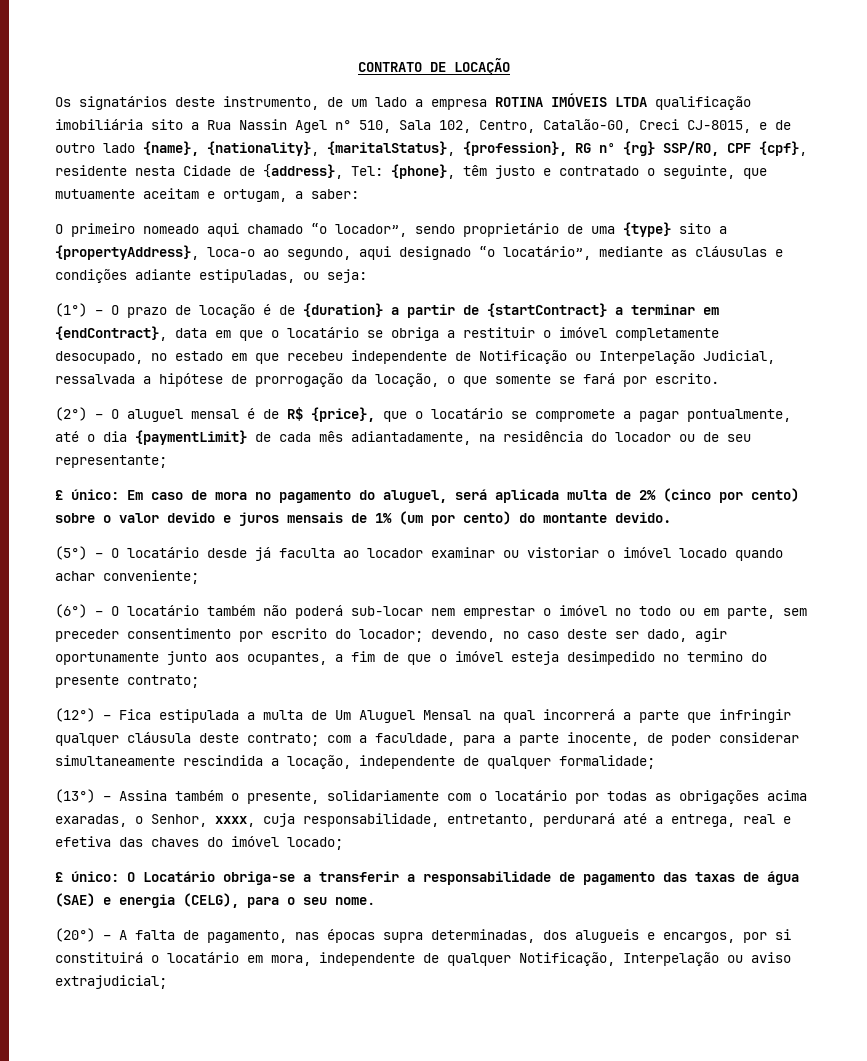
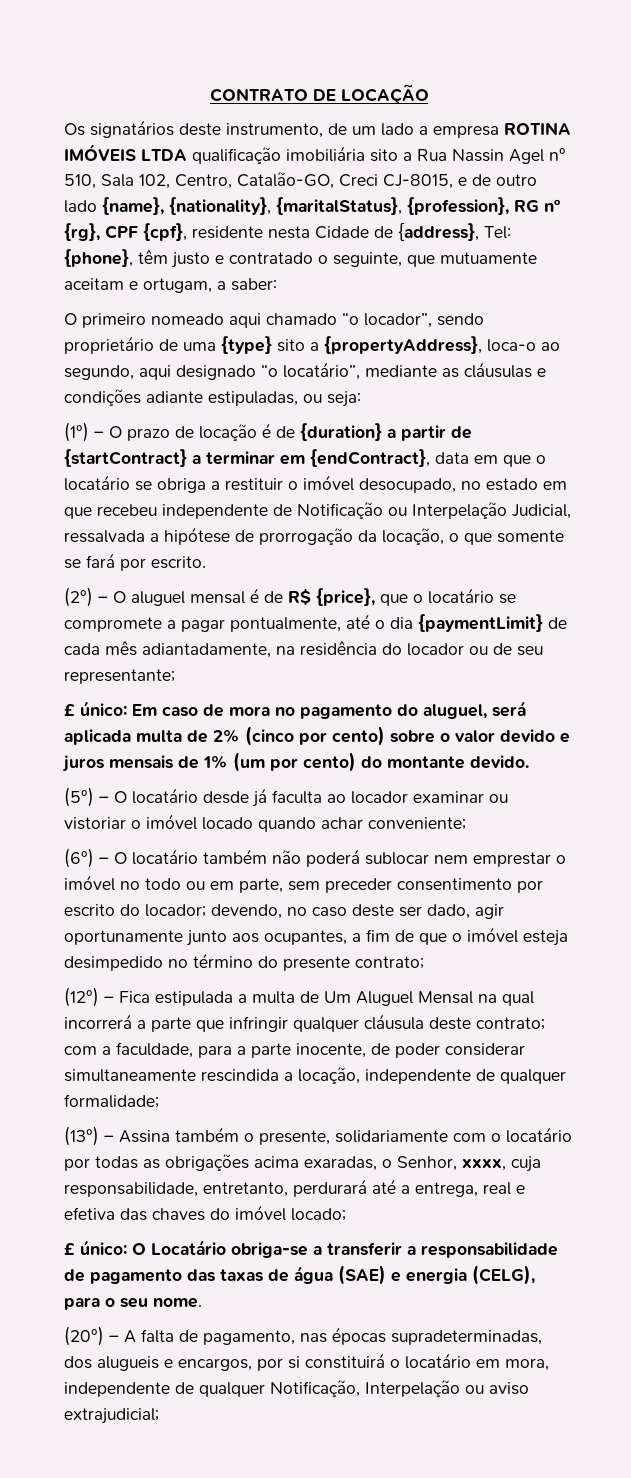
- Os signatários deste instrumento, de um lado a empresa ROTINA IMÓVEIS LTDA qualificação imobiliária sito a Rua Nassin Agel n° 510, Sala 102, Centro, Catalão-GO, Creci CJ-8015, e de outro lado {name}, {nationality}, {maritalStatus}, {profession}, RG nº {rg} SSP/RO, CPF {cpf}, residente nesta Cidade de {address}, Tel: {phone}, têm justo e contratado o seguinte, que mutuamente aceitam e ortugam, a saber:
+ Os signatários deste instrumento, de um lado a empresa ROTINA IMÓVEIS LTDA qualificação imobiliária sito a Rua Nassin Agel n° 510, Sala 102, Centro, Catalão-GO, Creci CJ-8015, e de outro lado {name}, {nationality}, {maritalStatus}, {profession}, RG nº {rg}, CPF {cpf}, residente nesta Cidade de {address}, Tel: {phone}, têm justo e contratado o seguinte, que mutuamente aceitam e ortugam, a saber:
- (1°) – O prazo de locação é de {duration} a partir de {startContract} a terminar em {endContract}, data em que o locatário se obriga a restituir o imóvel completamente desocupado, no estado em que recebeu independente de Notificação ou Interpelação Judicial, ressalvada a hipótese de prorrogação da locação, o que somente se fará por escrito.
+ (1°) – O prazo de locação é de {duration} a partir de {startContract} a terminar em {endContract}, data em que o locatário se obriga a restituir o imóvel desocupado, no estado em que recebeu independente de Notificação ou Interpelação Judicial, ressalvada a hipótese de prorrogação da locação, o que somente se fará por escrito.
- (6°) – O locatário também não poderá sub-locar nem emprestar o imóvel no todo ou em parte, sem preceder consentimento por escrito do locador; devendo, no caso deste ser dado, agir oportunamente junto aos ocupantes, a fim de que o imóvel esteja desimpedido no termino do presente contrato;
+ (6°) – O locatário também não poderá sublocar nem emprestar o imóvel no todo ou em parte, sem preceder consentimento por escrito do locador; devendo, no caso deste ser dado, agir oportunamente junto aos ocupantes, a fim de que o imóvel esteja desimpedido no término do presente contrato;
- (20°) – A falta de pagamento, nas épocas supra determinadas, dos alugueis e encargos, por si constituirá o locatário em mora, independente de qualquer Notificação, Interpelação ou aviso extrajudicial;
+ (20°) – A falta de pagamento, nas épocas supradeterminadas, dos alugueis e encargos, por si constituirá o locatário em mora, independente de qualquer Notificação, Interpelação ou aviso extrajudicial;

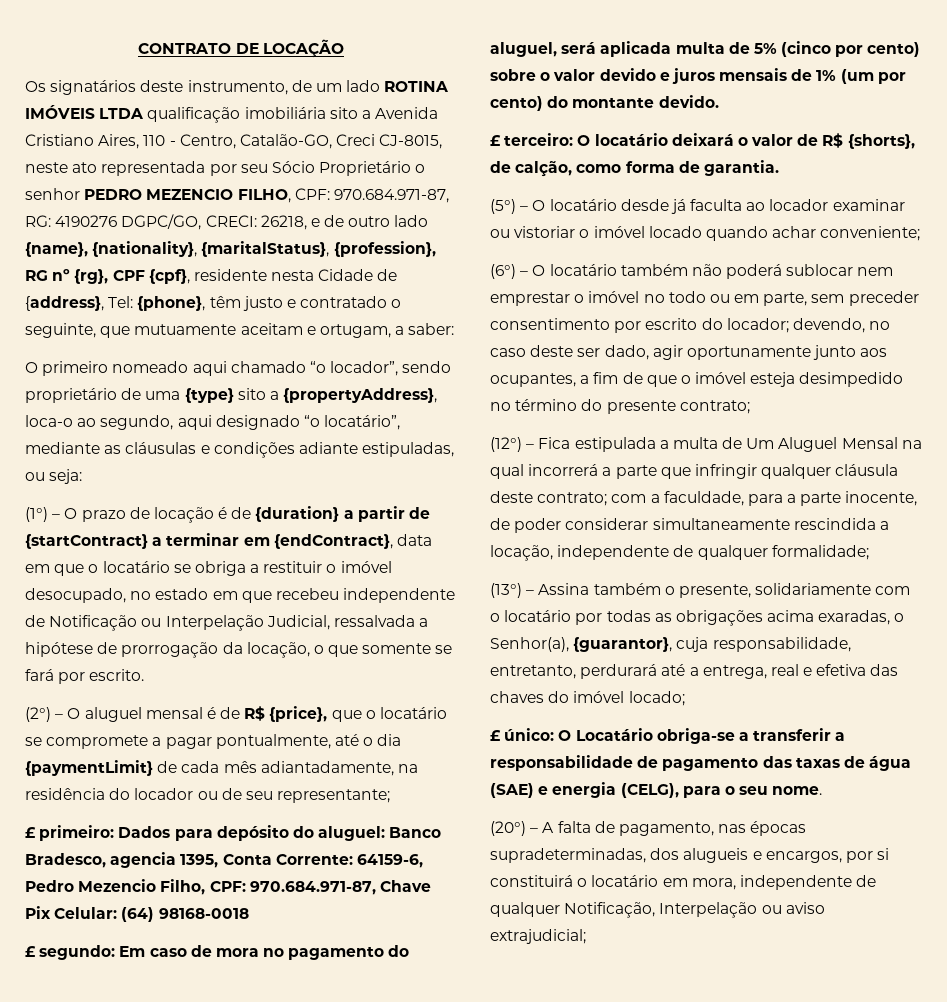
- Os signatários deste instrumento, de um lado a empresa ROTINA IMÓVEIS LTDA qualificação imobiliária sito a Rua Nassin Agel n° 510, Sala 102, Centro, Catalão-GO, Creci CJ-8015, e de outro lado {name}, {nationality}, {maritalStatus}, {profession}, RG nº {rg}, CPF {cpf}, residente nesta Cidade de {address}, Tel: {phone}, têm justo e contratado o seguinte, que mutuamente aceitam e ortugam, a saber:
+ Os signatários deste instrumento, de um lado ROTINA IMÓVEIS LTDA qualificação imobiliária sito a Avenida Cristiano Aires, 110 - Centro, Catalão-GO, Creci CJ-8015, neste ato representada por seu Sócio Proprietário o senhor PEDRO MEZENCIO FILHO, CPF: 970.684.971-87, RG: 4190276 DGPC/GO, CRECI: 26218, e de outro lado {name}, {nationality}, {maritalStatus}, {profession}, RG nº {rg}, CPF {cpf}, residente nesta Cidade de {address}, Tel: {phone}, têm justo e contratado o seguinte, que mutuamente aceitam e ortugam, a saber:
- £ único: Em caso de mora no pagamento do aluguel, será aplicada multa de 2% (cinco por cento) sobre o valor devido e juros mensais de 1% (um por cento) do montante devido.
+ £ primeiro: Dados para depósito do aluguel: Banco Bradesco, agencia 1395, Conta Corrente: 64159-6, Pedro Mezencio Filho, CPF: 970.684.971-87, Chave Pix Celular: (64) 98168-0018
+ £ segundo: Em caso de mora no pagamento do aluguel, será aplicada multa de 5% (cinco por cento) sobre o valor devido e juros mensais de 1% (um por cento) do montante devido.
+ £ terceiro: O locatário deixará o valor de R$ {shorts}, de calção, como forma de garantia.
- (13°) – Assina também o presente, solidariamente com o locatário por todas as obrigações acima exaradas, o Senhor, xxxx, cuja responsabilidade, entretanto, perdurará até a entrega, real e efetiva das chaves do imóvel locado;
+ (13°) – Assina também o presente, solidariamente com o locatário por todas as obrigações acima exaradas, o Senhor(a), {guarantor}, cuja responsabilidade, entretanto, perdurará até a entrega, real e efetiva das chaves do imóvel locado;

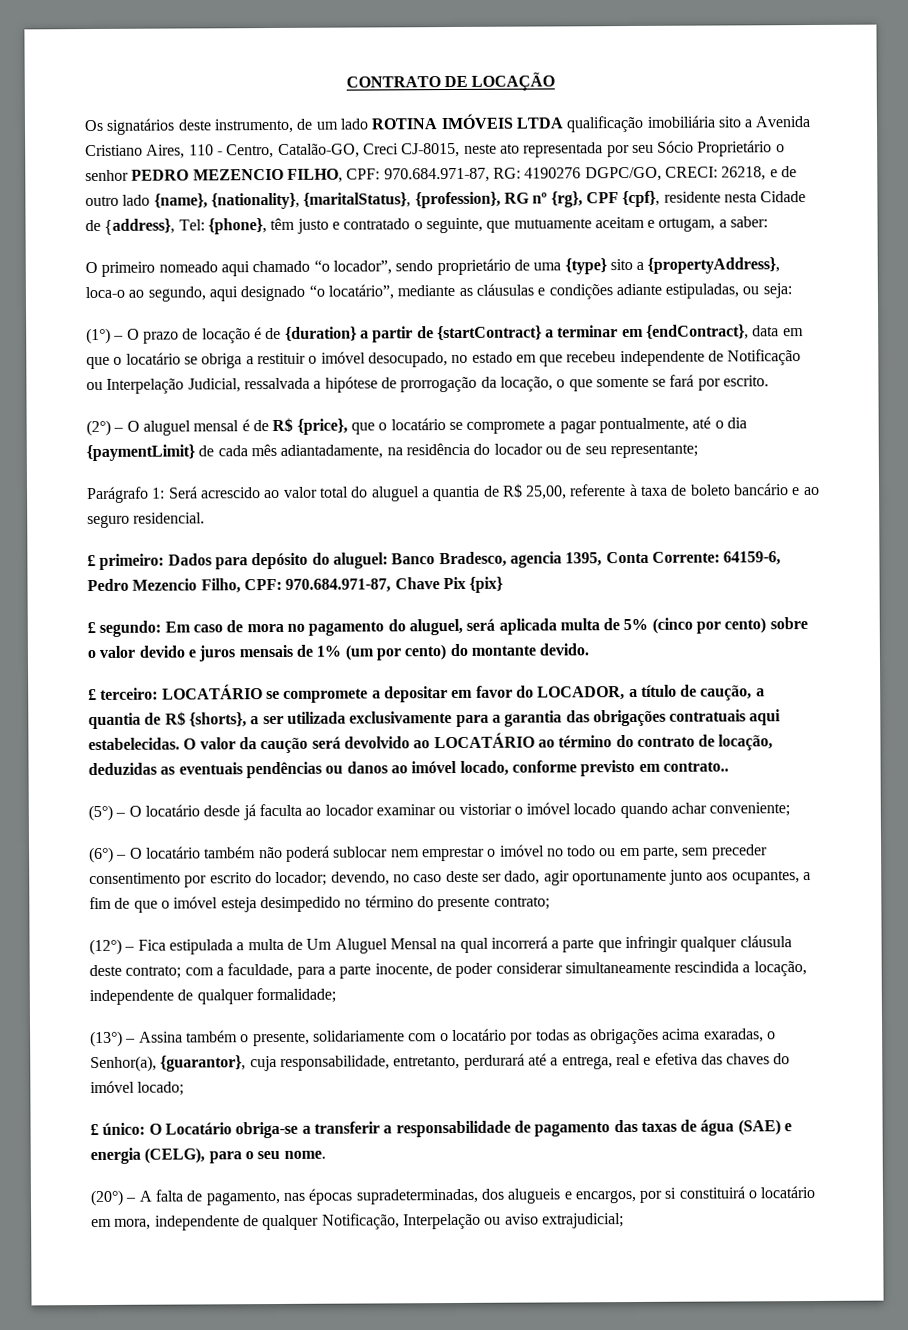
+ Parágrafo 1: Será acrescido ao valor total do aluguel a quantia de R$ 25,00, referente à taxa de boleto bancário e ao seguro residencial.
- £ primeiro: Dados para depósito do aluguel: Banco Bradesco, agencia 1395, Conta Corrente: 64159-6, Pedro Mezencio Filho, CPF: 970.684.971-87, Chave Pix Celular: (64) 98168-0018
+ £ primeiro: Dados para depósito do aluguel: Banco Bradesco, agencia 1395, Conta Corrente: 64159-6, Pedro Mezencio Filho, CPF: 970.684.971-87, Chave Pix {pix}
- £ terceiro: O locatário deixará o valor de R$ {shorts}, de calção, como forma de garantia.
+ £ terceiro: LOCATÁRIO se compromete a depositar em favor do LOCADOR, a título de caução, a quantia de R$ {shorts}, a ser utilizada exclusivamente para a garantia das obrigações contratuais aqui estabelecidas. O valor da caução será devolvido ao LOCATÁRIO ao término do contrato de locação, deduzidas as eventuais pendências ou danos ao imóvel locado, conforme previsto em contrato..

